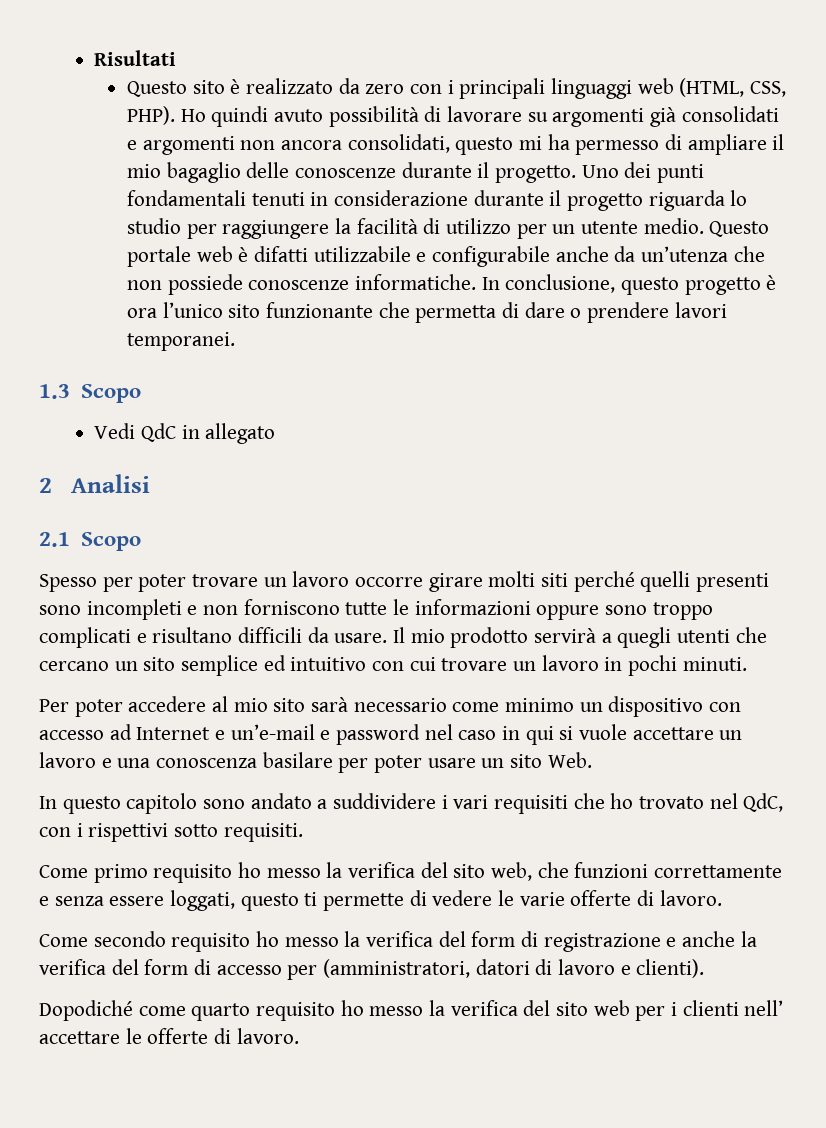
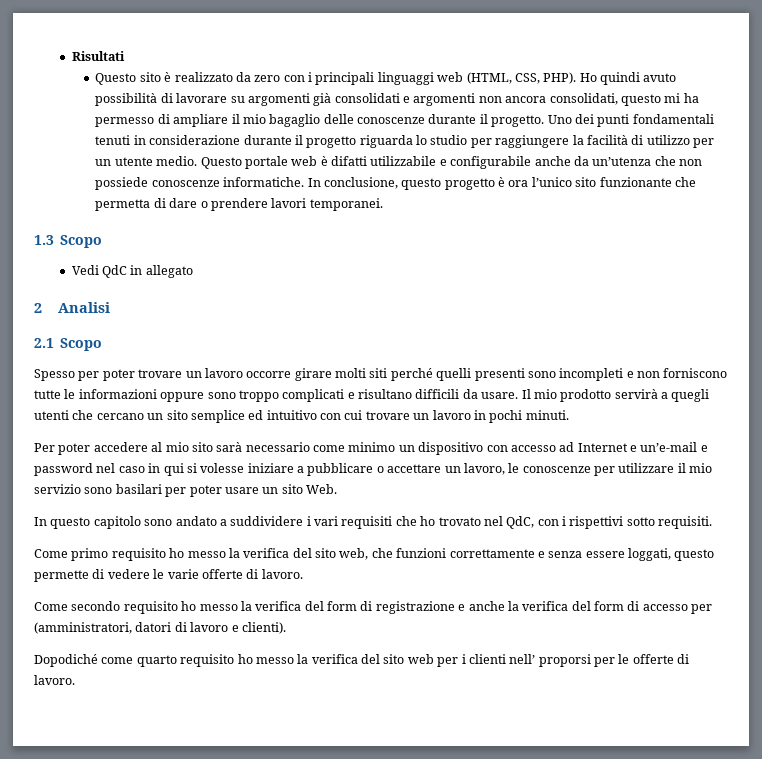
- Per poter accedere al mio sito sarà necessario come minimo un dispositivo con accesso ad Internet e un’e-mail e password nel caso in qui si vuole accettare un lavoro e una conoscenza basilare per poter usare un sito Web.
+ Per poter accedere al mio sito sarà necessario come minimo un dispositivo con accesso ad Internet e un’e-mail e password nel caso in qui si volesse iniziare a pubblicare o accettare un lavoro, le conoscenze per utilizzare il mio servizio sono basilari per poter usare un sito Web.
- Come primo requisito ho messo la verifica del sito web, che funzioni correttamente e senza essere loggati, questo ti permette di vedere le varie offerte di lavoro.
+ Come primo requisito ho messo la verifica del sito web, che funzioni correttamente e senza essere loggati, questo permette di vedere le varie offerte di lavoro.
- Dopodiché come quarto requisito ho messo la verifica del sito web per i clienti nell’ accettare le offerte di lavoro.
+ Dopodiché come quarto requisito ho messo la verifica del sito web per i clienti nell’ proporsi per le offerte di lavoro.

